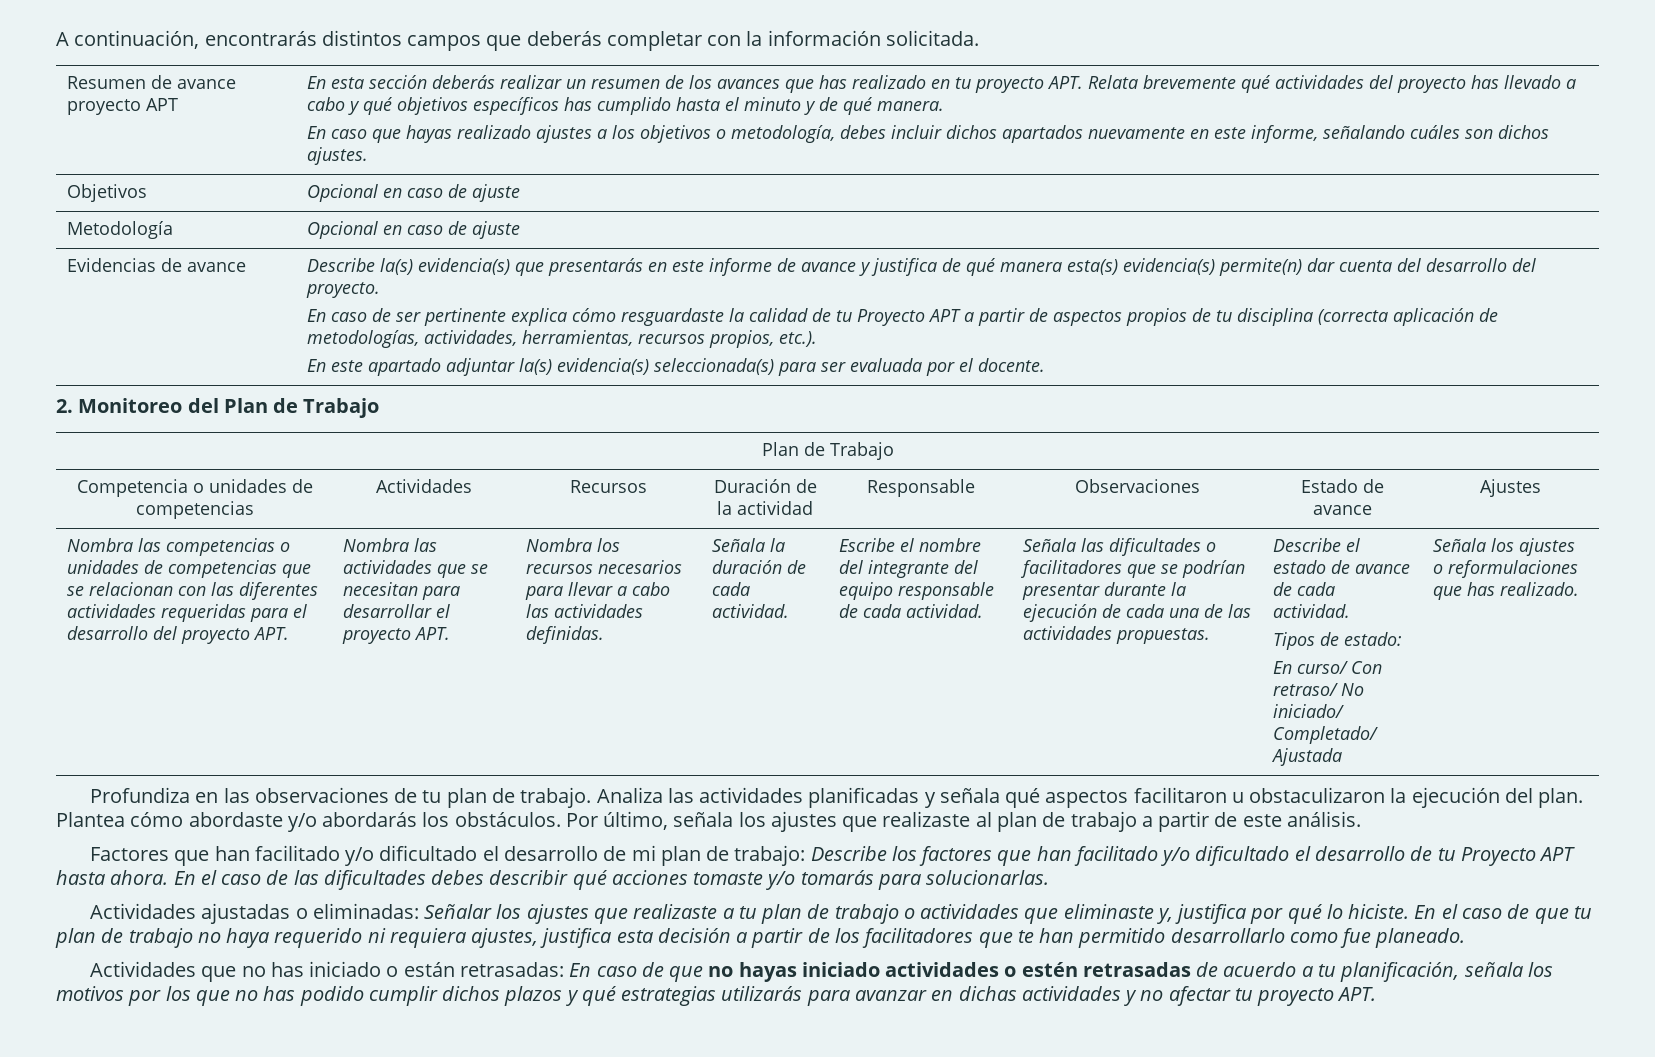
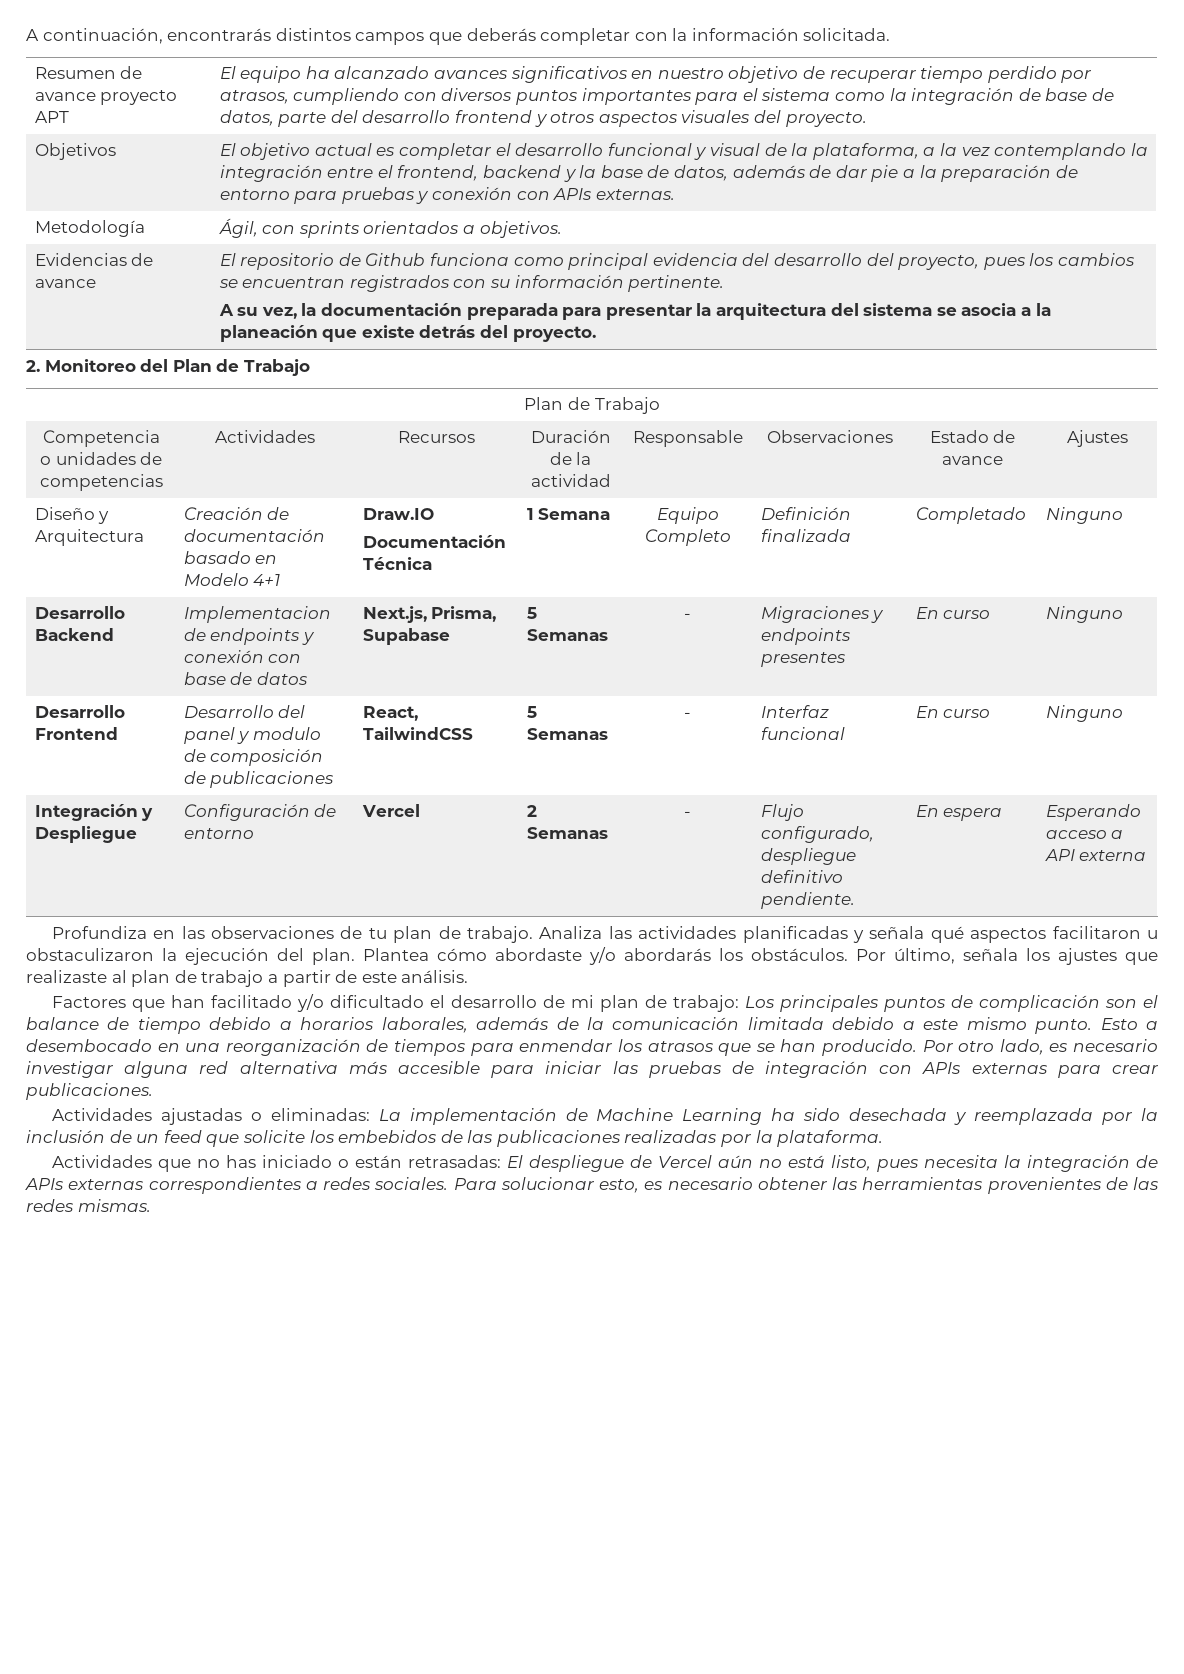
- En esta sección deberás realizar un resumen de los avances que has realizado en tu proyecto APT. Relata brevemente qué actividades del proyecto has llevado a cabo y qué objetivos específicos has cumplido hasta el minuto y de qué manera.
- En caso que hayas realizado ajustes a los objetivos o metodología, debes incluir dichos apartados nuevamente en este informe, señalando cuáles son dichos ajustes.
- Objetivos | Opcional en caso de ajuste
- Metodología | Opcional en caso de ajuste
- Evidencias de avance | Describe la(s) evidencia(s) que presentarás en este informe de avance y justifica de qué manera esta(s) evidencia(s) permite(n) dar cuenta del desarrollo del proyecto.
- En caso de ser pertinente explica cómo resguardaste la calidad de tu Proyecto APT a partir de aspectos propios de tu disciplina (correcta aplicación de metodologías, actividades, herramientas, recursos propios, etc.).
- En este apartado adjuntar la(s) evidencia(s) seleccionada(s) para ser evaluada por el docente.
+ El equipo ha alcanzado avances significativos en nuestro objetivo de recuperar tiempo perdido por atrasos, cumpliendo con diversos puntos importantes para el sistema como la integración de base de datos, parte del desarrollo frontend y otros aspectos visuales del proyecto.
+ Objetivos | El objetivo actual es completar el desarrollo funcional y visual de la plataforma, a la vez contemplando la integración entre el frontend, backend y la base de datos, además de dar pie a la preparación de entorno para pruebas y conexión con APIs externas.
+ Metodología | Ágil, con sprints orientados a objetivos.
+ Evidencias de avance | El repositorio de Github funciona como principal evidencia del desarrollo del proyecto, pues los cambios se encuentran registrados con su información pertinente.
+ A su vez, la documentación preparada para presentar la arquitectura del sistema se asocia a la planeación que existe detrás del proyecto.
- Nombra las competencias o unidades de competencias que se relacionan con las diferentes actividades requeridas para el desarrollo del proyecto APT. | Nombra las actividades que se necesitan para desarrollar el proyecto APT. | Nombra los recursos necesarios para llevar a cabo las actividades definidas. | Señala la duración de cada actividad. | Escribe el nombre del integrante del equipo responsable de cada actividad. | Señala las dificultades o facilitadores que se podrían presentar durante la ejecución de cada una de las actividades propuestas. | Describe el estado de avance de cada actividad.
- Tipos de estado:
- En curso/ Con retraso/ No iniciado/ Completado/ Ajustada | Señala los ajustes o reformulaciones que has realizado.
+ Diseño y Arquitectura | Creación de documentación basado en Modelo 4+1 | Draw.IO
+ Documentación Técnica | 1 Semana | Equipo Completo | Definición finalizada | Completado | Ninguno
+ Desarrollo Backend | Implementacion de endpoints y conexión con base de datos | Next.js, Prisma, Supabase | 5 Semanas | - | Migraciones y endpoints presentes | En curso | Ninguno
+ Desarrollo Frontend | Desarrollo del panel y modulo de composición de publicaciones | React, TailwindCSS | 5 Semanas | - | Interfaz funcional | En curso | Ninguno
+ Integración y Despliegue | Configuración de entorno | Vercel | 2 Semanas | - | Flujo configurado, despliegue definitivo pendiente. | En espera | Esperando acceso a API externa
- Factores que han facilitado y/o dificultado el desarrollo de mi plan de trabajo: Describe los factores que han facilitado y/o dificultado el desarrollo de tu Proyecto APT hasta ahora. En el caso de las dificultades debes describir qué acciones tomaste y/o tomarás para solucionarlas.
- Actividades ajustadas o eliminadas: Señalar los ajustes que realizaste a tu plan de trabajo o actividades que eliminaste y, justifica por qué lo hiciste. En el caso de que tu plan de trabajo no haya requerido ni requiera ajustes, justifica esta decisión a partir de los facilitadores que te han permitido desarrollarlo como fue planeado.
+ Factores que han facilitado y/o dificultado el desarrollo de mi plan de trabajo: Los principales puntos de complicación son el balance de tiempo debido a horarios laborales, además de la comunicación limitada debido a este mismo punto. Esto a desembocado en una reorganización de tiempos para enmendar los atrasos que se han producido. Por otro lado, es necesario investigar alguna red alternativa más accesible para iniciar las pruebas de integración con APIs externas para crear publicaciones.
+ Actividades ajustadas o eliminadas: La implementación de Machine Learning ha sido desechada y reemplazada por la inclusión de un feed que solicite los embebidos de las publicaciones realizadas por la plataforma.
- Actividades que no has iniciado o están retrasadas: En caso de que no hayas iniciado actividades o estén retrasadas de acuerdo a tu planificación, señala los motivos por los que no has podido cumplir dichos plazos y qué estrategias utilizarás para avanzar en dichas actividades y no afectar tu proyecto APT.
+ Actividades que no has iniciado o están retrasadas: El despliegue de Vercel aún no está listo, pues necesita la integración de APIs externas correspondientes a redes sociales. Para solucionar esto, es necesario obtener las herramientas provenientes de las redes mismas.

